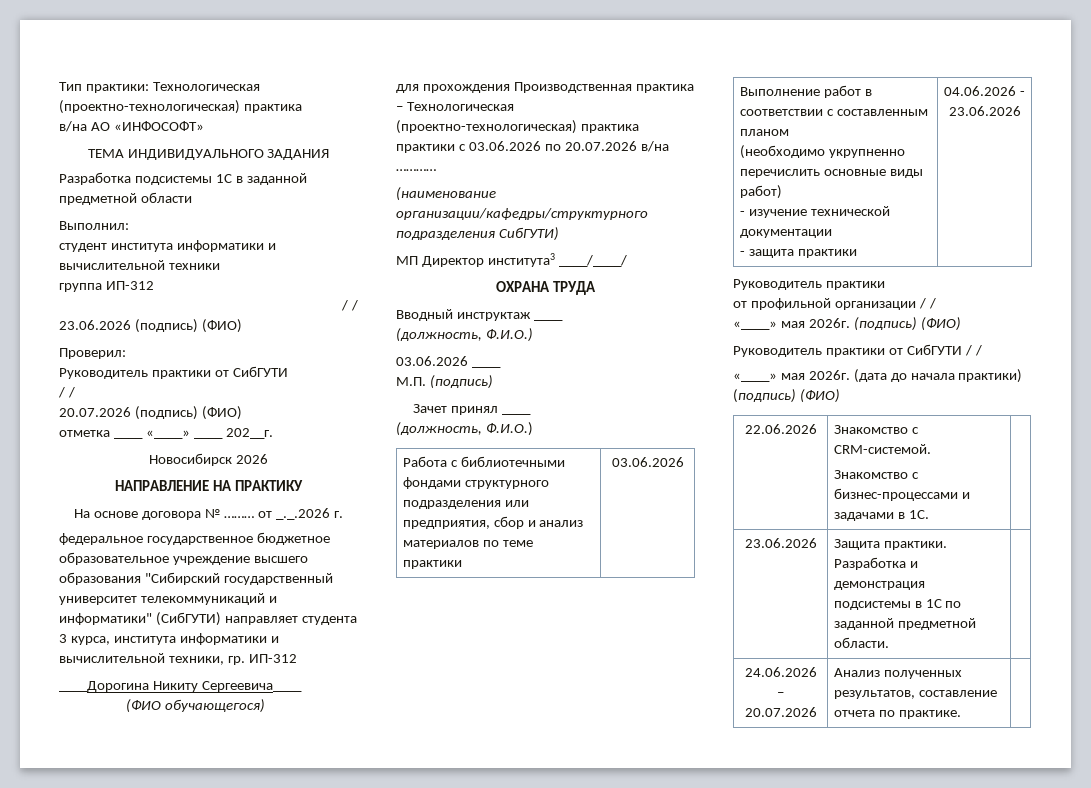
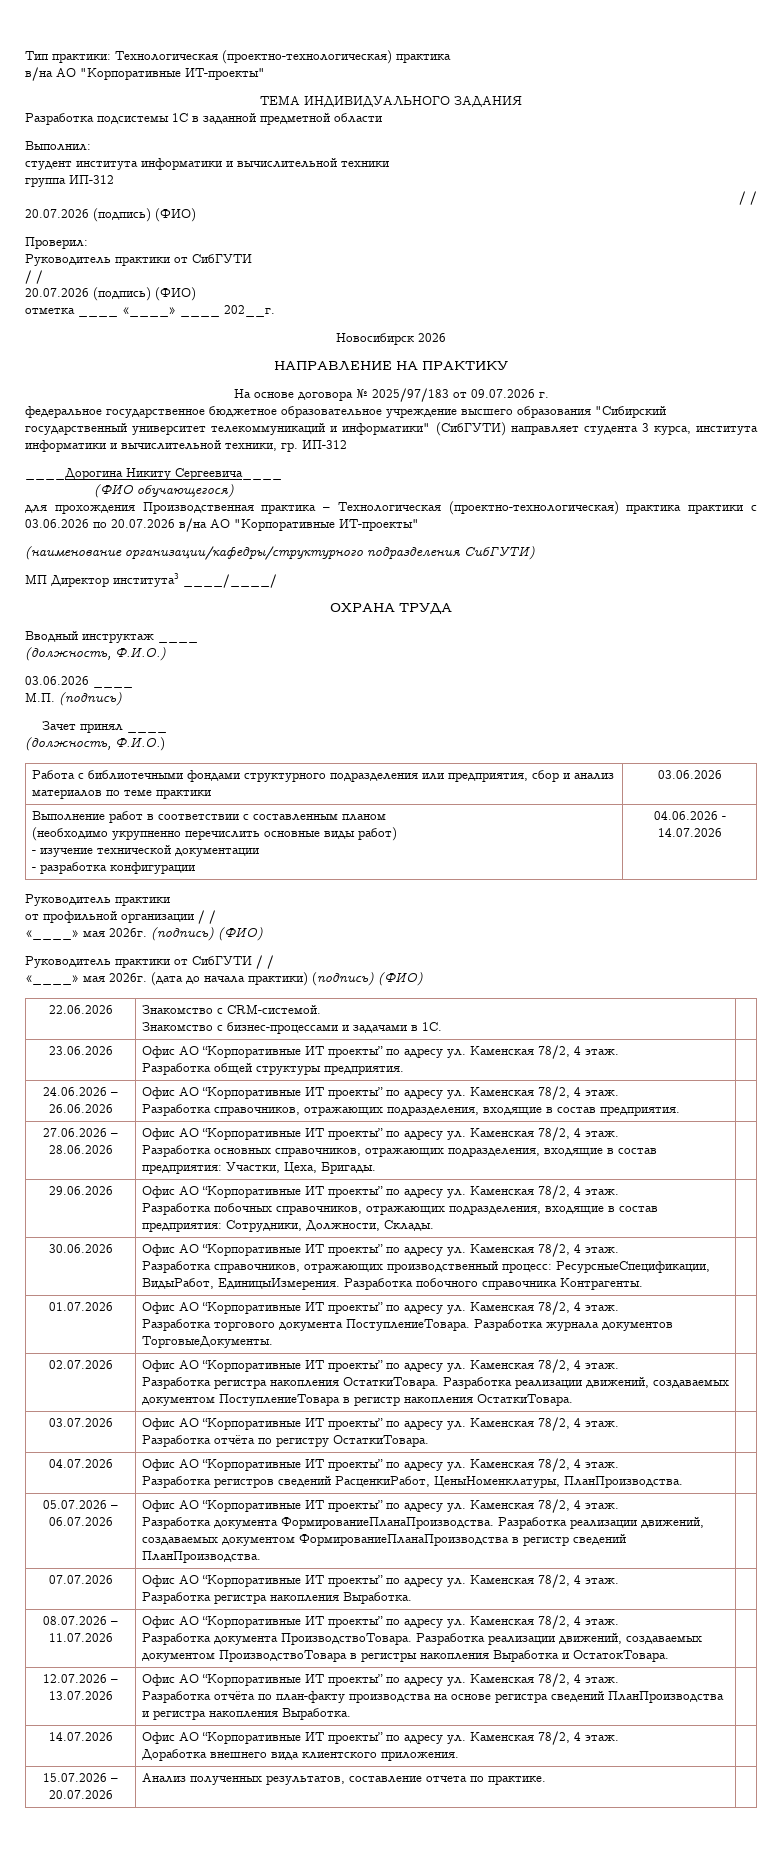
  Тип практики: Технологическая (проектно-технологическая) практика
- в/на АО «ИНФОСОФТ»
+ в/на АО "Корпоративные ИТ-проекты"
  группа ИП-312
  / /
- 23.06.2026 (подпись) (ФИО)
+ 20.07.2026 (подпись) (ФИО)
- На основе договора № ……… от _._.2026 г.
+ На основе договора № 2025/97/183 от 09.07.2026 г.
- для прохождения Производственная практика – Технологическая (проектно-технологическая) практика практики с 03.06.2026 по 20.07.2026 в/на …………
+ для прохождения Производственная практика – Технологическая (проектно-технологическая) практика практики с 03.06.2026 по 20.07.2026 в/на АО "Корпоративные ИТ-проекты"
  Выполнение работ в соответствии с составленным планом
  (необходимо укрупненно перечислить основные виды работ)
  - изучение технической документации
- - защита практики | 04.06.2026 - 23.06.2026
+ - разработка конфигурации | 04.06.2026 - 14.07.2026
- 23.06.2026 | Защита практики. Разработка и демонстрация подсистемы в 1С по заданной предметной области. |
- 24.06.2026 – 20.07.2026 | Анализ полученных результатов, составление отчета по практике. |
+ 23.06.2026 | Офис АО “Корпоративные ИТ проекты” по адресу ул. Каменская 78/2, 4 этаж.
+ Разработка общей структуры предприятия. |
+ 24.06.2026 – 26.06.2026 | Офис АО “Корпоративные ИТ проекты” по адресу ул. Каменская 78/2, 4 этаж.
+ Разработка справочников, отражающих подразделения, входящие в состав предприятия. |
+ 27.06.2026 – 28.06.2026 | Офис АО “Корпоративные ИТ проекты” по адресу ул. Каменская 78/2, 4 этаж.
+ Разработка основных справочников, отражающих подразделения, входящие в состав предприятия: Участки, Цеха, Бригады. |
+ 29.06.2026 | Офис АО “Корпоративные ИТ проекты” по адресу ул. Каменская 78/2, 4 этаж.
+ Разработка побочных справочников, отражающих подразделения, входящие в состав предприятия: Сотрудники, Должности, Склады. |
+ 30.06.2026 | Офис АО “Корпоративные ИТ проекты” по адресу ул. Каменская 78/2, 4 этаж.
+ Разработка справочников, отражающих производственный процесс: РесурсныеСпецификации, ВидыРабот, ЕдиницыИзмерения. Разработка побочного справочника Контрагенты. |
+ 01.07.2026 | Офис АО “Корпоративные ИТ проекты” по адресу ул. Каменская 78/2, 4 этаж.
+ Разработка торгового документа ПоступлениеТовара. Разработка журнала документов ТорговыеДокументы. |
+ 02.07.2026 | Офис АО “Корпоративные ИТ проекты” по адресу ул. Каменская 78/2, 4 этаж.
+ Разработка регистра накопления ОстаткиТовара. Разработка реализации движений, создаваемых документом ПоступлениеТовара в регистр накопления ОстаткиТовара. |
+ 03.07.2026 | Офис АО “Корпоративные ИТ проекты” по адресу ул. Каменская 78/2, 4 этаж.
+ Разработка отчёта по регистру ОстаткиТовара. |
+ 04.07.2026 | Офис АО “Корпоративные ИТ проекты” по адресу ул. Каменская 78/2, 4 этаж.
+ Разработка регистров сведений РасценкиРабот, ЦеныНоменклатуры, ПланПроизводства. |
+ 05.07.2026 – 06.07.2026 | Офис АО “Корпоративные ИТ проекты” по адресу ул. Каменская 78/2, 4 этаж.
+ Разработка документа ФормированиеПланаПроизводства. Разработка реализации движений, создаваемых документом ФормированиеПланаПроизводства в регистр сведений ПланПроизводства. |
+ 07.07.2026 | Офис АО “Корпоративные ИТ проекты” по адресу ул. Каменская 78/2, 4 этаж.
+ Разработка регистра накопления Выработка. |
+ 08.07.2026 – 11.07.2026 | Офис АО “Корпоративные ИТ проекты” по адресу ул. Каменская 78/2, 4 этаж.
+ Разработка документа ПроизводствоТовара. Разработка реализации движений, создаваемых документом ПроизводствоТовара в регистры накопления Выработка и ОстатокТовара. |
+ 12.07.2026 – 13.07.2026 | Офис АО “Корпоративные ИТ проекты” по адресу ул. Каменская 78/2, 4 этаж.
+ Разработка отчёта по план-факту производства на основе регистра сведений ПланПроизводства и регистра накопления Выработка. |
+ 14.07.2026 | Офис АО “Корпоративные ИТ проекты” по адресу ул. Каменская 78/2, 4 этаж.
+ Доработка внешнего вида клиентского приложения. |
+ 15.07.2026 – 20.07.2026 | Анализ полученных результатов, составление отчета по практике. |

